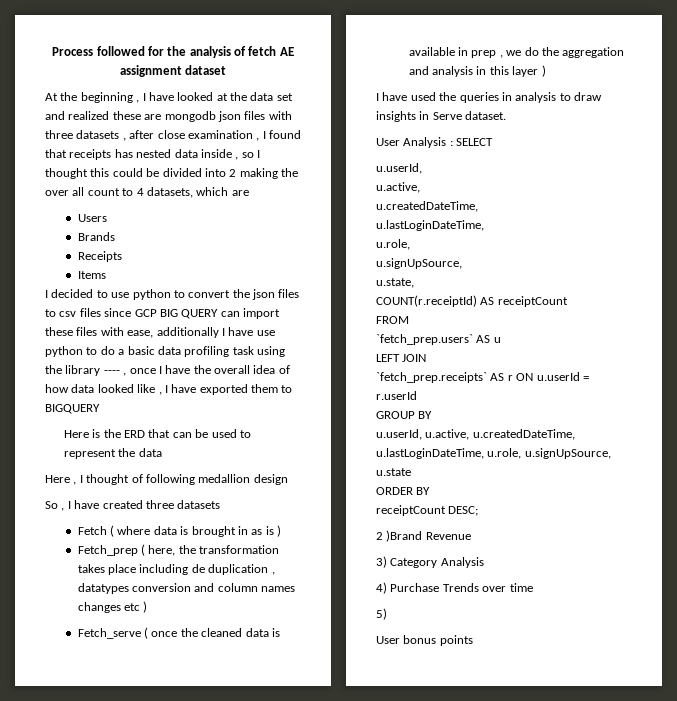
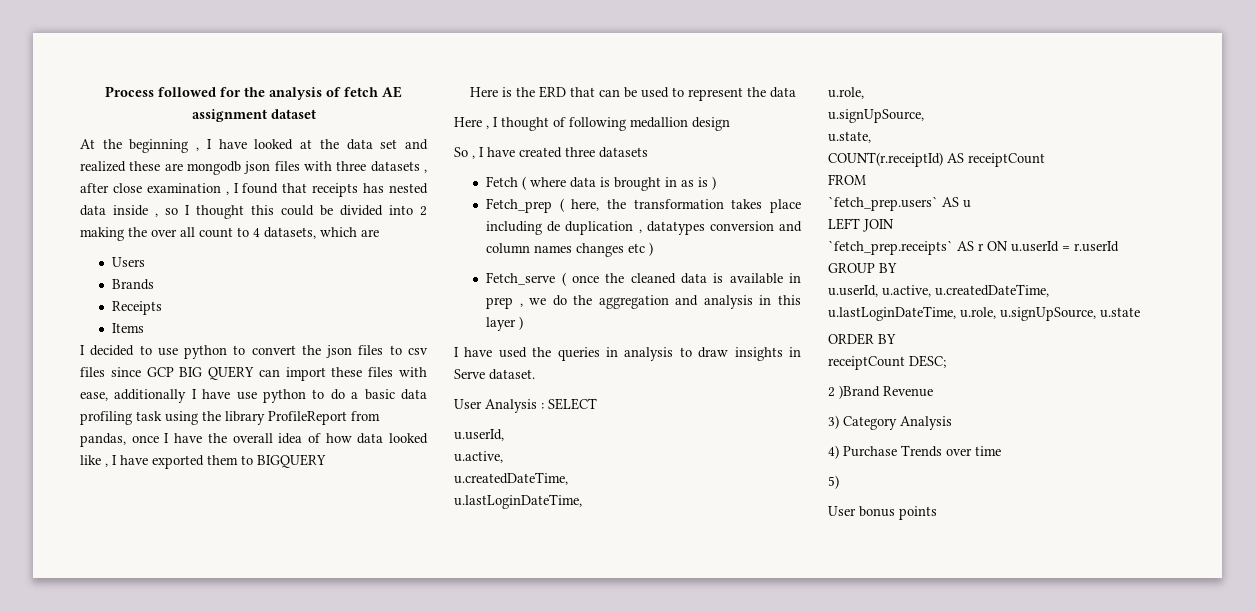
- I decided to use python to convert the json files to csv files since GCP BIG QUERY can import these files with ease, additionally I have use python to do a basic data profiling task using the library ---- , once I have the overall idea of how data looked like , I have exported them to BIGQUERY
+ I decided to use python to convert the json files to csv files since GCP BIG QUERY can import these files with ease, additionally I have use python to do a basic data profiling task using the library ProfileReport from pandas, once I have the overall idea of how data looked like , I have exported them to BIGQUERY

